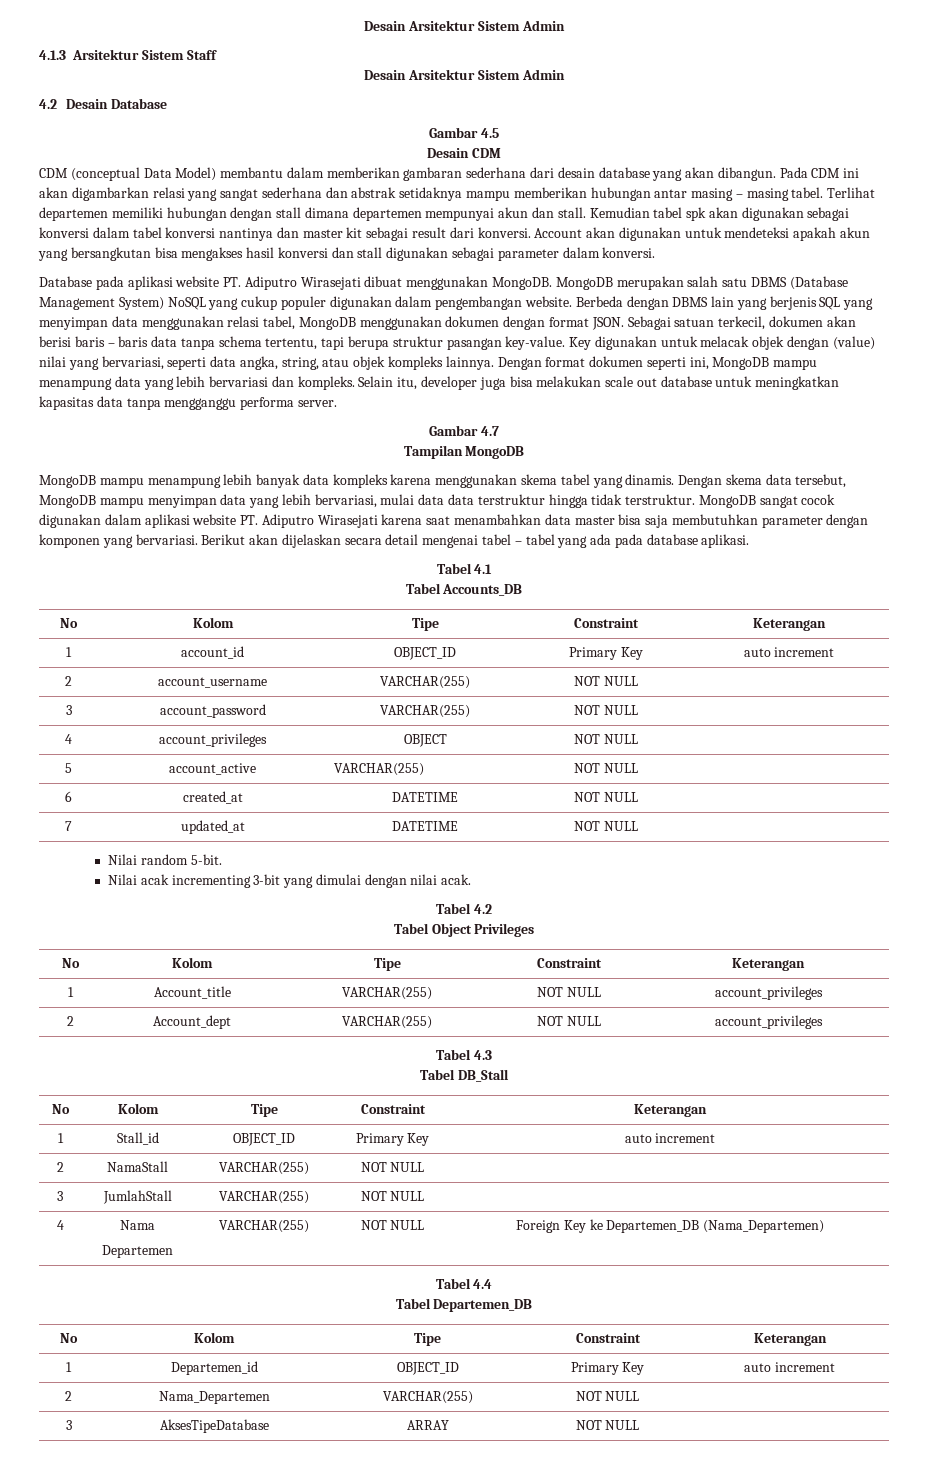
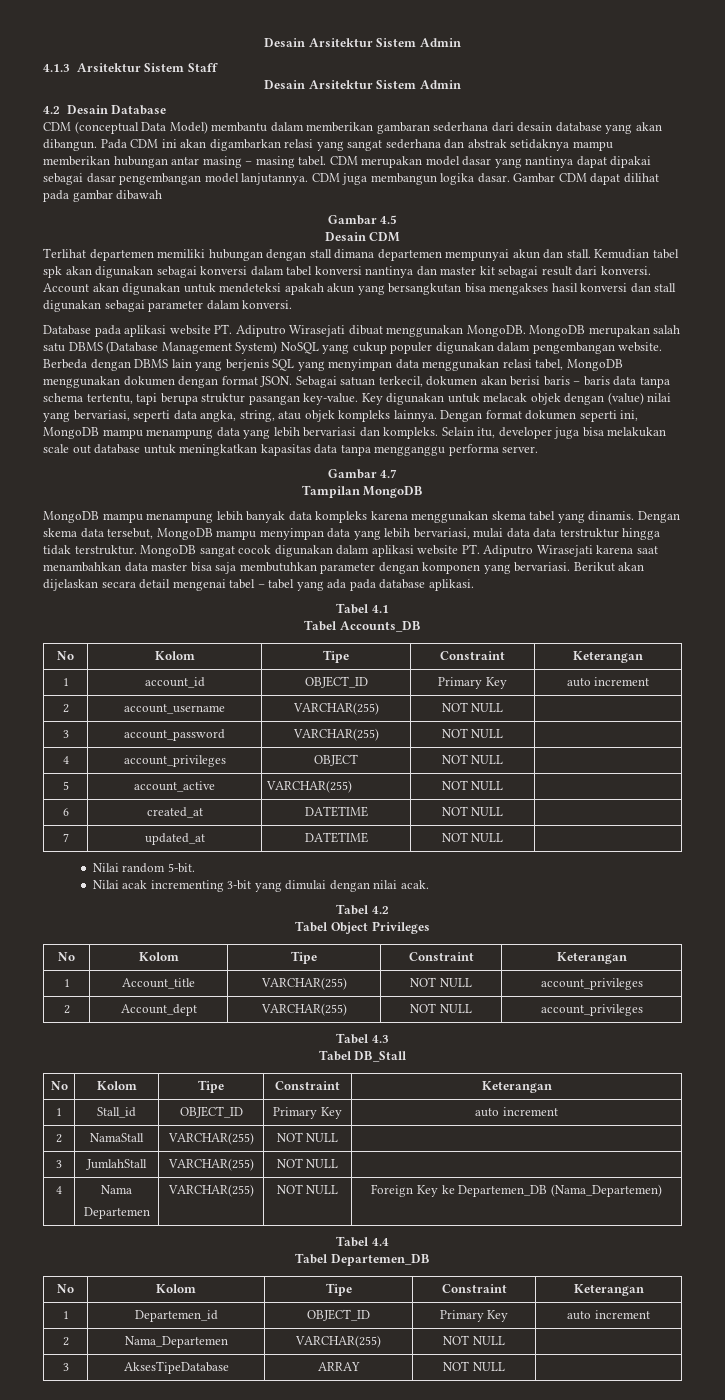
- Gambar 4.5
- Desain CDM
- Pada CDM ini akan digambarkan relasi yang sangat sederhana dan abstrak setidaknya mampu memberikan hubungan antar masing – masing tabel. Terlihat departemen memiliki hubungan dengan stall dimana departemen mempunyai akun dan stall.
+ Pada CDM ini akan digambarkan relasi yang sangat sederhana dan abstrak setidaknya mampu memberikan hubungan antar masing – masing tabel. CDM merupakan model dasar yang nantinya dapat dipakai sebagai dasar pengembangan model lanjutannya. CDM juga membangun logika dasar. Gambar CDM dapat dilihat pada gambar dibawah
+ Gambar 4.5
+ Desain CDM
+ Terlihat departemen memiliki hubungan dengan stall dimana departemen mempunyai akun dan stall.

